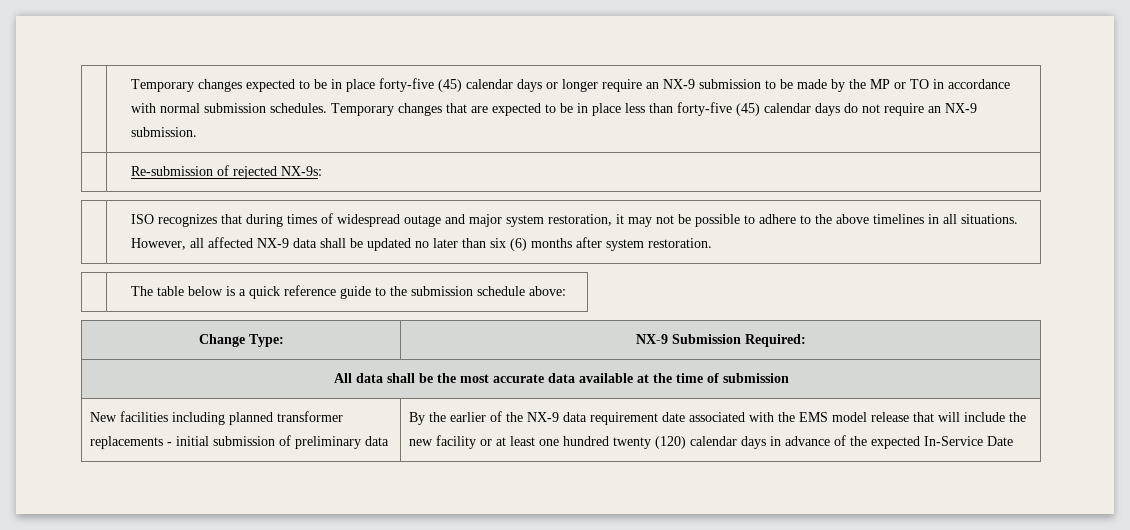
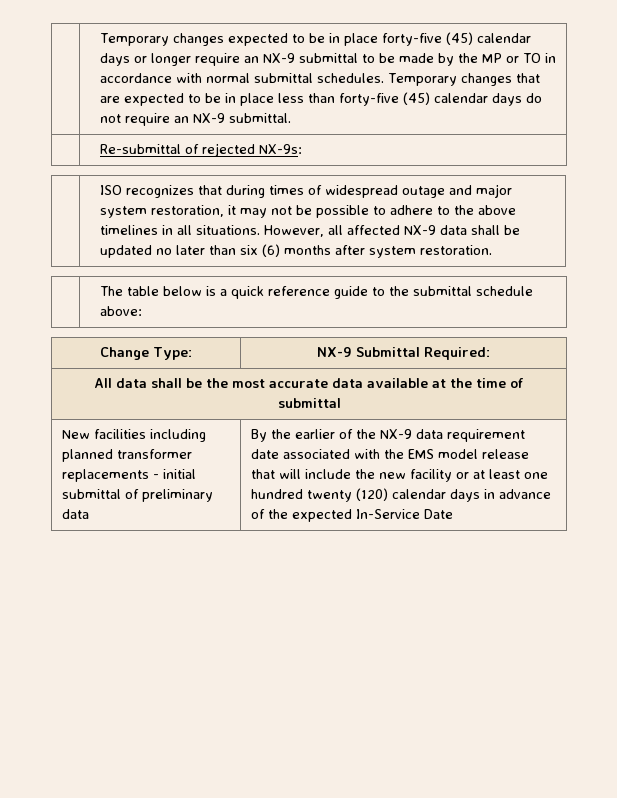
- Temporary changes expected to be in place forty-five (45) calendar days or longer require an NX-9 submission to be made by the MP or TO in accordance with normal submission schedules.
+ Temporary changes expected to be in place forty-five (45) calendar days or longer require an NX-9 submittal to be made by the MP or TO in accordance with normal submittal schedules.
- Temporary changes that are expected to be in place less than forty-five (45) calendar days do not require an NX-9 submission.
- | Re-submission of rejected NX-9s:
+ Temporary changes that are expected to be in place less than forty-five (45) calendar days do not require an NX-9 submittal.
+ | Re-submittal of rejected NX-9s:
- | The table below is a quick reference guide to the submission schedule above:
+ | The table below is a quick reference guide to the submittal schedule above:
- Change Type: | NX-9 Submission Required:
+ Change Type: | NX-9 Submittal Required:
- All data shall be the most accurate data available at the time of submission
+ All data shall be the most accurate data available at the time of submittal
- New facilities including planned transformer replacements - initial submission of preliminary data
+ New facilities including planned transformer replacements - initial submittal of preliminary data

